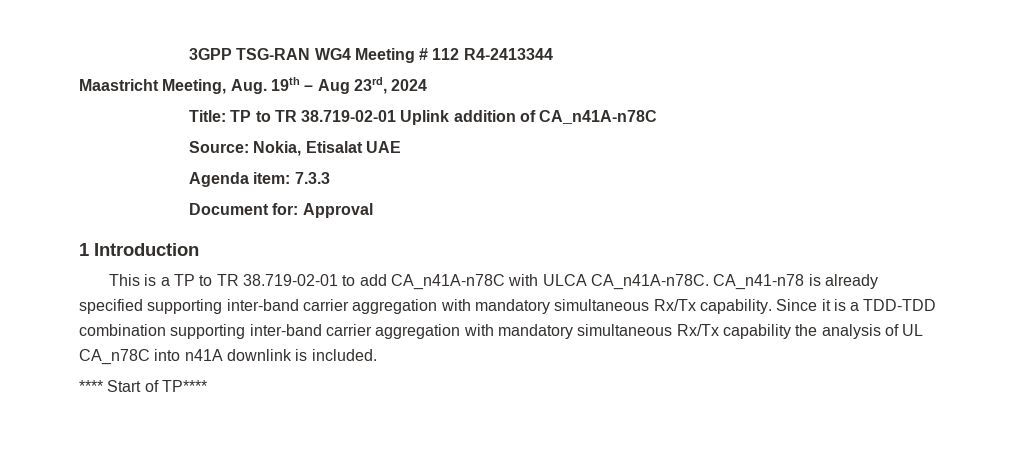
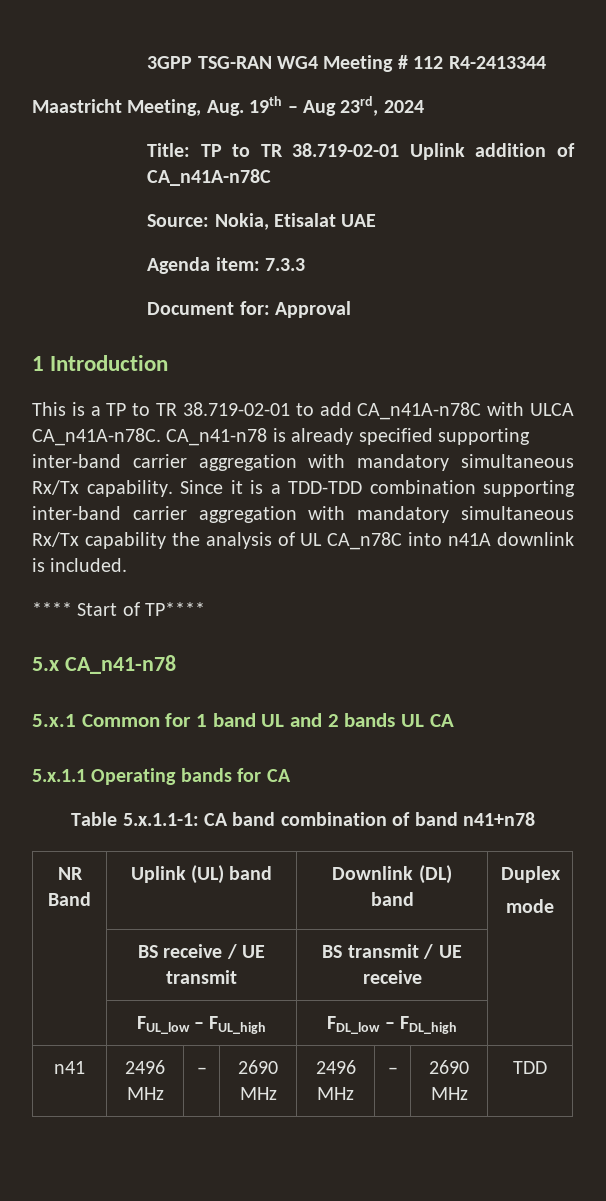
+ 5.x CA_n41-n78
+ 5.x.1 Common for 1 band UL and 2 bands UL CA
+ 5.x.1.1 Operating bands for CA
+ Table 5.x.1.1-1: CA band combination of band n41+n78
+ NR Band | Uplink (UL) band | Downlink (DL) band | Duplex
+ mode
+ | BS receive / UE transmit | BS transmit / UE receive |
+ | FUL_low – FUL_high | FDL_low – FDL_high |
+ n41 | 2496 MHz | – | 2690 MHz | 2496 MHz | – | 2690 MHz | TDD

